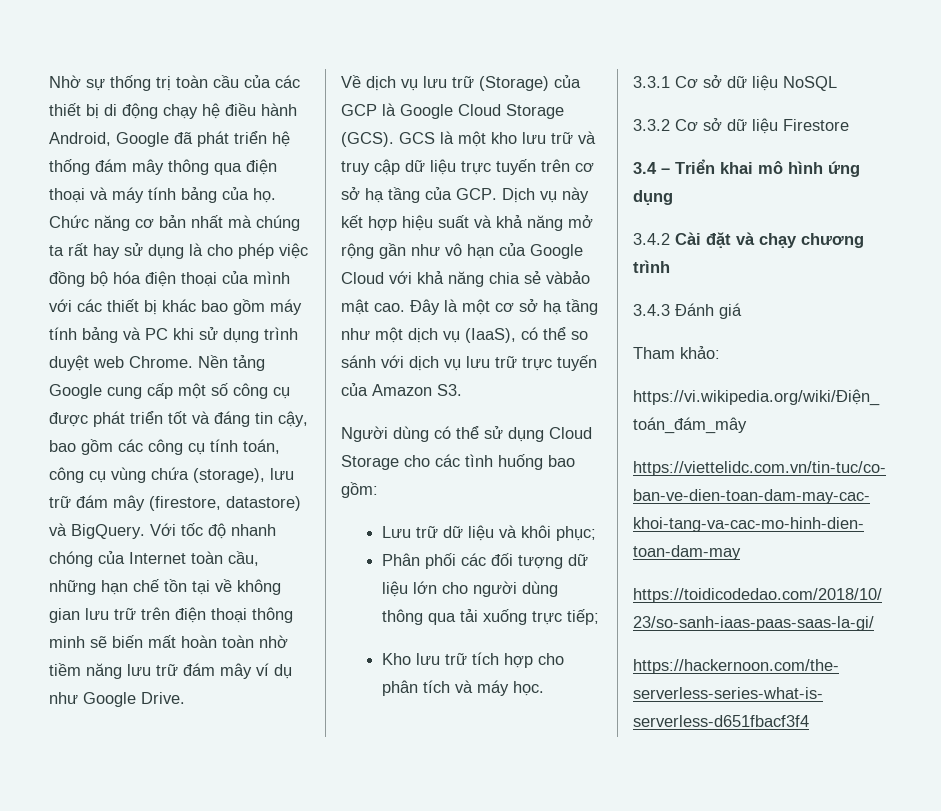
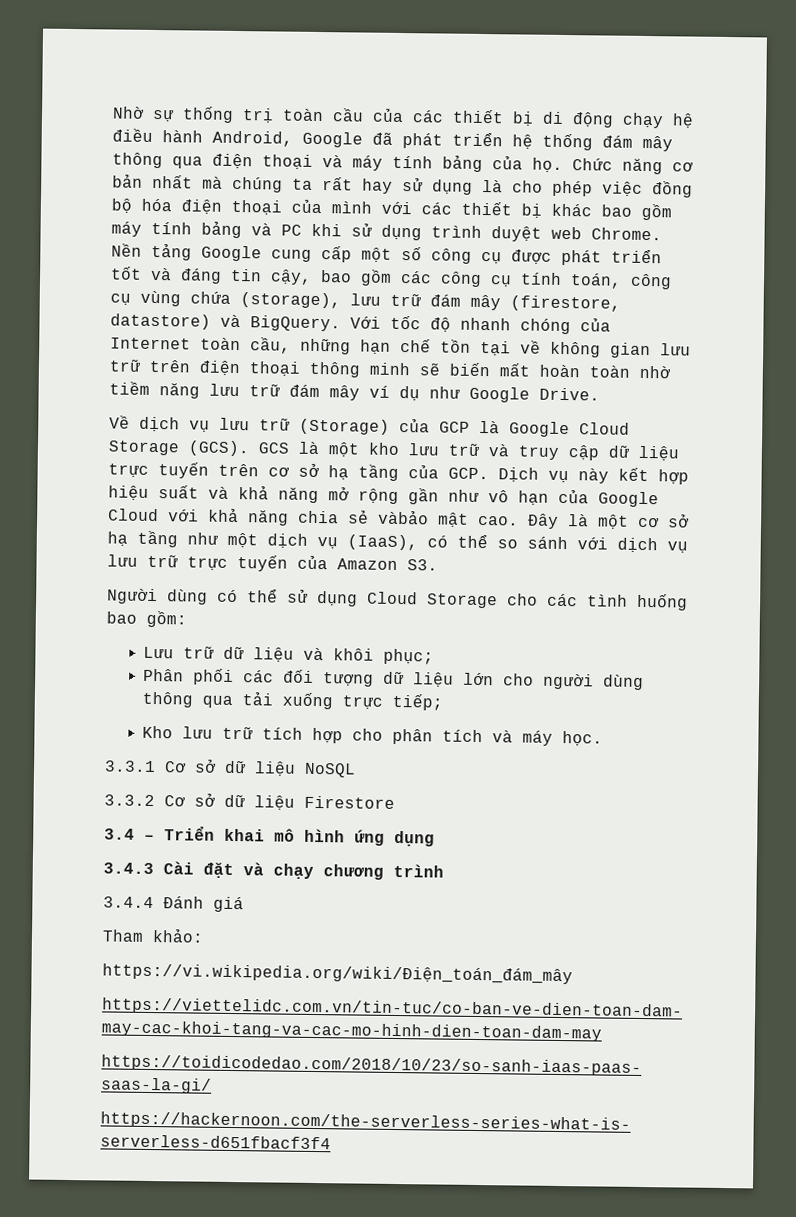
- 3.4.2 Cài đặt và chạy chương trình
+ 3.4.3 Cài đặt và chạy chương trình
- 3.4.3 Đánh giá
+ 3.4.4 Đánh giá

